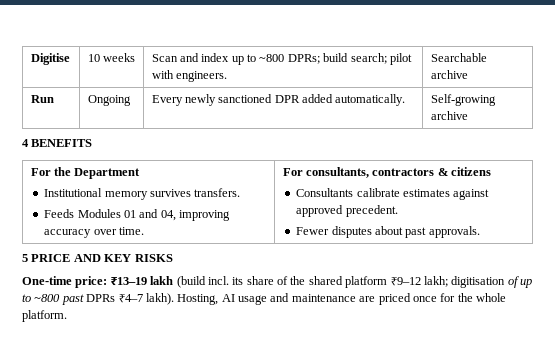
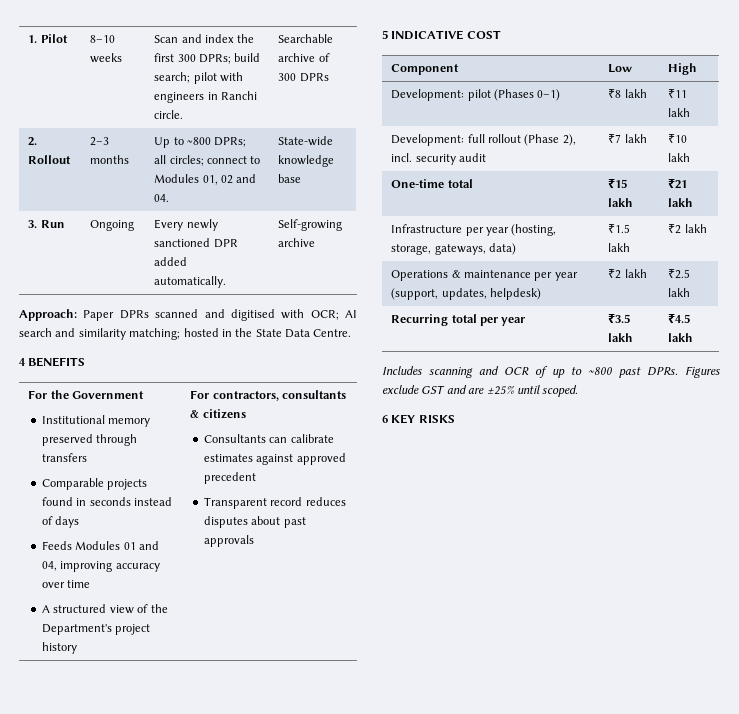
- Digitise | 10 weeks | Scan and index up to ~800 DPRs; build search; pilot with engineers. | Searchable archive
- Run | Ongoing | Every newly sanctioned DPR added automatically. | Self-growing archive
+ 1. Pilot | 8–10 weeks | Scan and index the first 300 DPRs; build search; pilot with engineers in Ranchi circle. | Searchable archive of 300 DPRs
+ 2. Rollout | 2–3 months | Up to ~800 DPRs; all circles; connect to Modules 01, 02 and 04. | State-wide knowledge base
+ 3. Run | Ongoing | Every newly sanctioned DPR added automatically. | Self-growing archive
+ Approach: Paper DPRs scanned and digitised with OCR; AI search and similarity matching; hosted in the State Data Centre.
- For the Department
+ For the Government
- Institutional memory survives transfers.
+ Institutional memory preserved through transfers
+ Comparable projects found in seconds instead of days
- Feeds Modules 01 and 04, improving accuracy over time. | For consultants, contractors & citizens
+ Feeds Modules 01 and 04, improving accuracy over time
+ A structured view of the Department's project history | For contractors, consultants & citizens
- Consultants calibrate estimates against approved precedent.
- Fewer disputes about past approvals.
+ Consultants can calibrate estimates against approved precedent
+ Transparent record reduces disputes about past approvals
- 5 PRICE AND KEY RISKS
- One-time price: ₹13–19 lakh (build incl. its share of the shared platform ₹9–12 lakh; digitisation of up to ~800 past DPRs ₹4–7 lakh). Hosting, AI usage and maintenance are priced once for the whole platform.
+ 5 INDICATIVE COST
+ Component | Low | High
+ Development: pilot (Phases 0–1) | ₹8 lakh | ₹11 lakh
+ Development: full rollout (Phase 2), incl. security audit | ₹7 lakh | ₹10 lakh
+ One-time total | ₹15 lakh | ₹21 lakh
+ Infrastructure per year (hosting, storage, gateways, data) | ₹1.5 lakh | ₹2 lakh
+ Operations & maintenance per year (support, updates, helpdesk) | ₹2 lakh | ₹2.5 lakh
+ Recurring total per year | ₹3.5 lakh | ₹4.5 lakh
+ Includes scanning and OCR of up to ~800 past DPRs. Figures exclude GST and are ±25% until scoped.
+ 6 KEY RISKS

